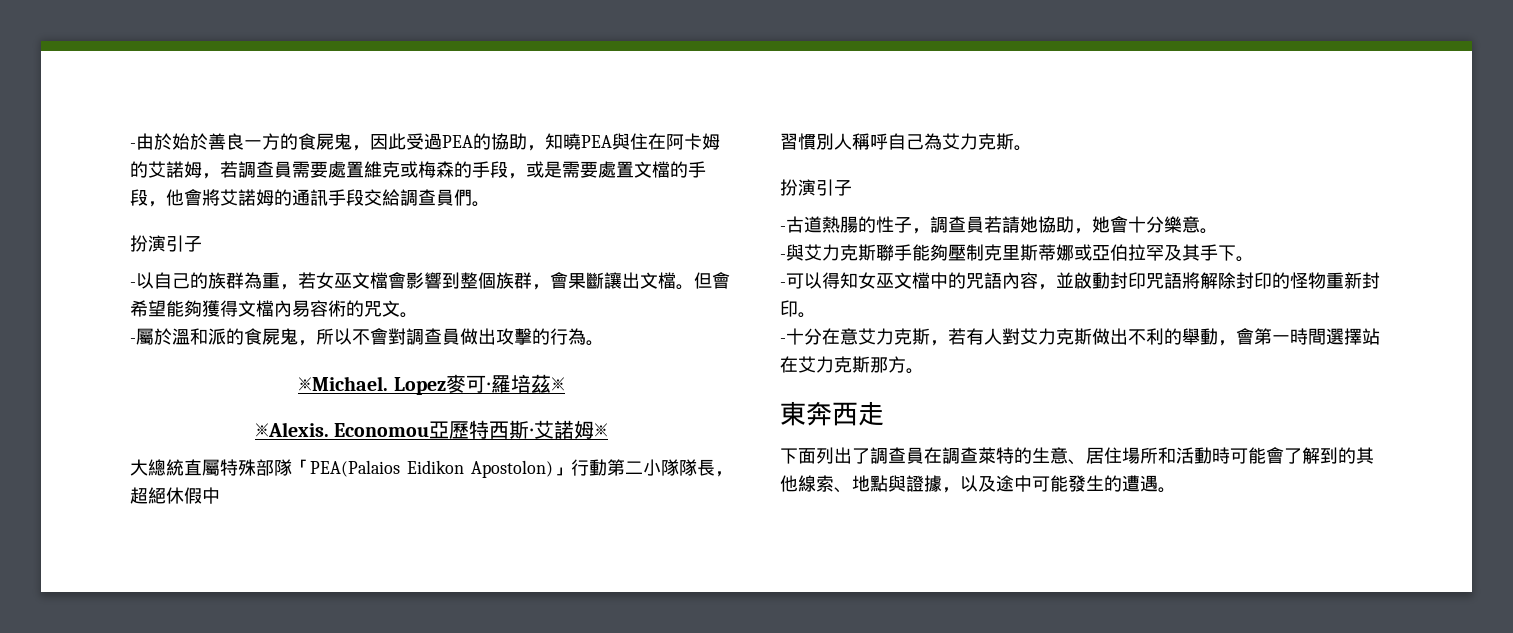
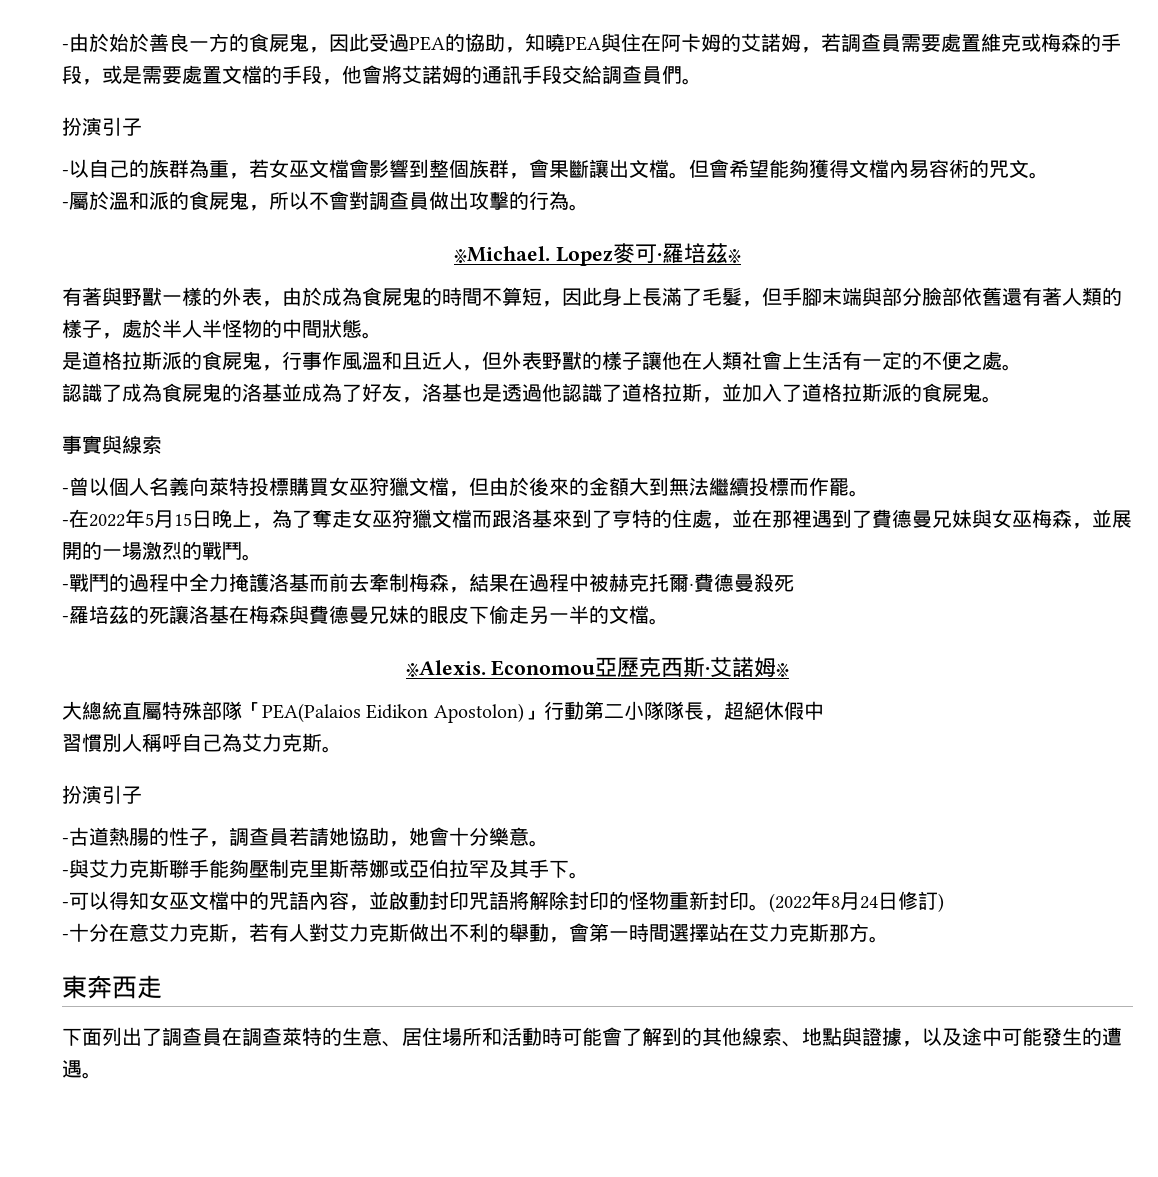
+ 有著與野獸一樣的外表，由於成為食屍鬼的時間不算短，因此身上長滿了毛髮，但手腳末端與部分臉部依舊還有著人類的樣子，處於半人半怪物的中間狀態。
+ 是道格拉斯派的食屍鬼，行事作風溫和且近人，但外表野獸的樣子讓他在人類社會上生活有一定的不便之處。
+ 認識了成為食屍鬼的洛基並成為了好友，洛基也是透過他認識了道格拉斯，並加入了道格拉斯派的食屍鬼。
+ 事實與線索
+ -曾以個人名義向萊特投標購買女巫狩獵文檔，但由於後來的金額大到無法繼續投標而作罷。
+ -在2022年5月15日晚上，為了奪走女巫狩獵文檔而跟洛基來到了亨特的住處，並在那裡遇到了費德曼兄妹與女巫梅森，並展開的一場激烈的戰鬥。
+ -戰鬥的過程中全力掩護洛基而前去牽制梅森，結果在過程中被赫克托爾·費德曼殺死
+ -羅培茲的死讓洛基在梅森與費德曼兄妹的眼皮下偷走另一半的文檔。
- Economou亞歷特西斯‧艾諾姆※
+ Economou亞歷克西斯‧艾諾姆※
+ (2022年8月24日修訂)

